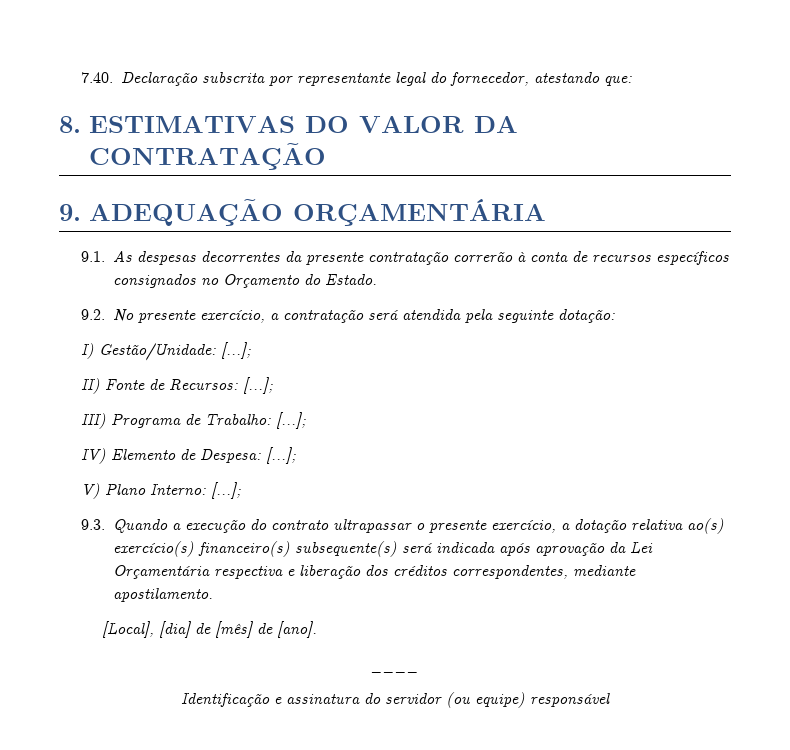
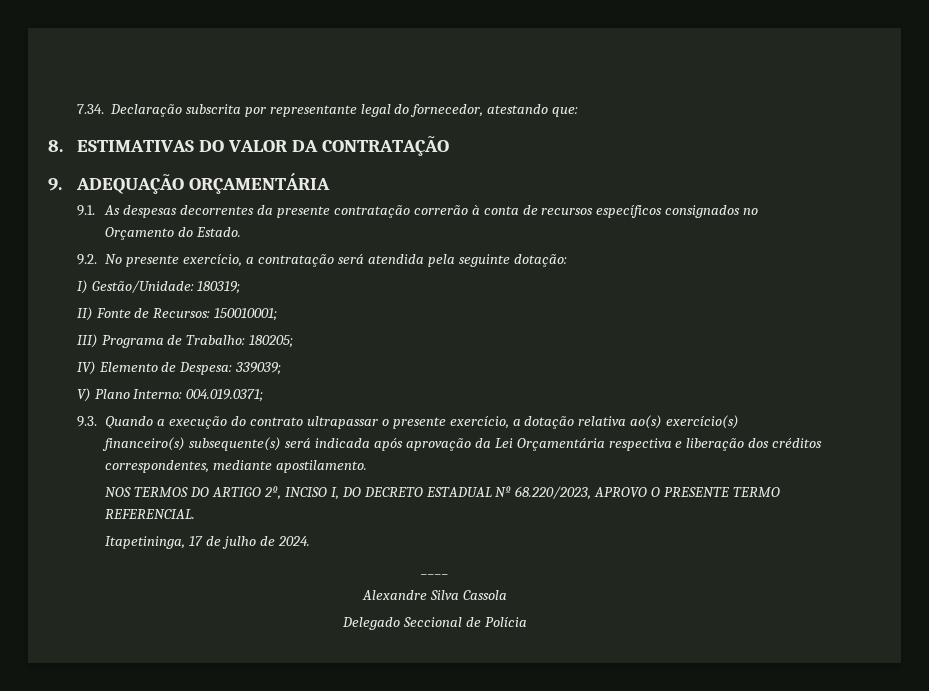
- 7.40. Declaração subscrita por representante legal do fornecedor, atestando que:
+ 7.34. Declaração subscrita por representante legal do fornecedor, atestando que:
- I) Gestão/Unidade: [...];
+ I) Gestão/Unidade: 180319;
- II) Fonte de Recursos: [...];
+ II) Fonte de Recursos: 150010001;
- III) Programa de Trabalho: [...];
+ III) Programa de Trabalho: 180205;
- IV) Elemento de Despesa: [...];
+ IV) Elemento de Despesa: 339039;
- V) Plano Interno: [...];
+ V) Plano Interno: 004.019.0371;
- [Local], [dia] de [mês] de [ano].
+ NOS TERMOS DO ARTIGO 2º, INCISO I, DO DECRETO ESTADUAL Nº 68.220/2023, APROVO O PRESENTE TERMO REFERENCIAL.
+ Itapetininga, 17 de julho de 2024.
  ____
- Identificação e assinatura do servidor (ou equipe) responsável
+ Alexandre Silva Cassola
+ Delegado Seccional de Polícia

